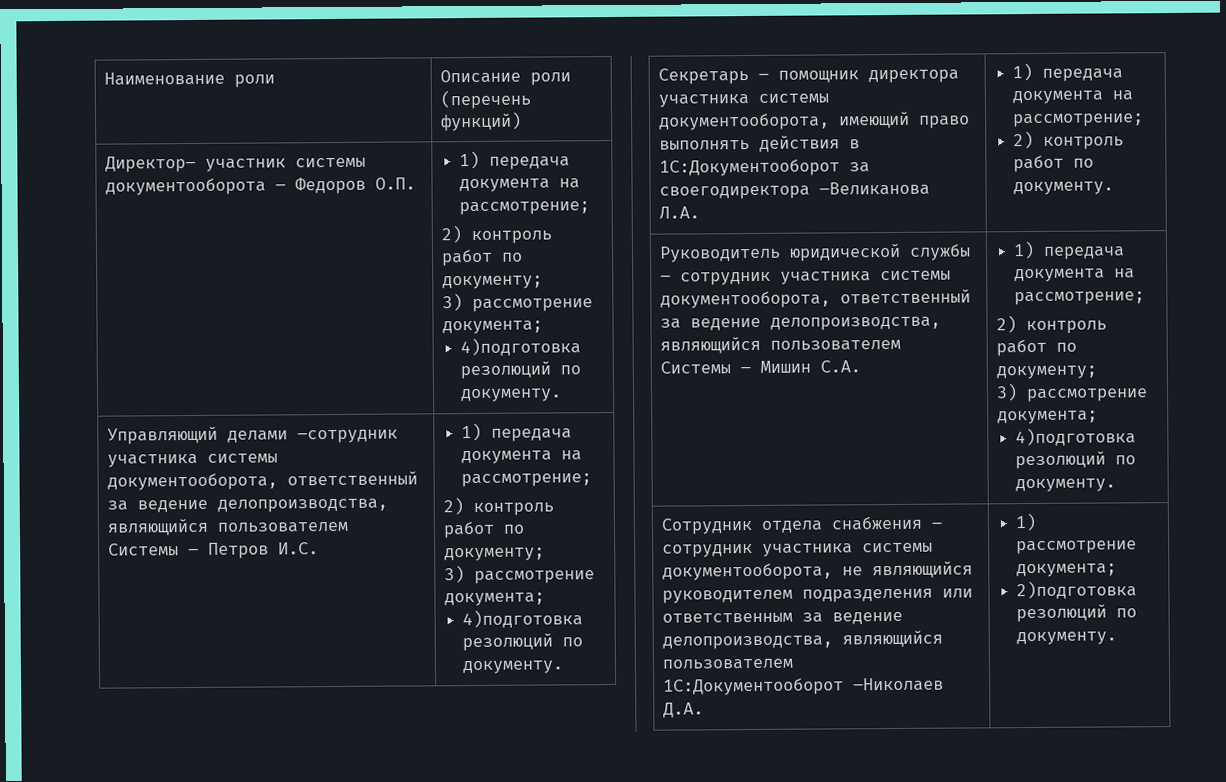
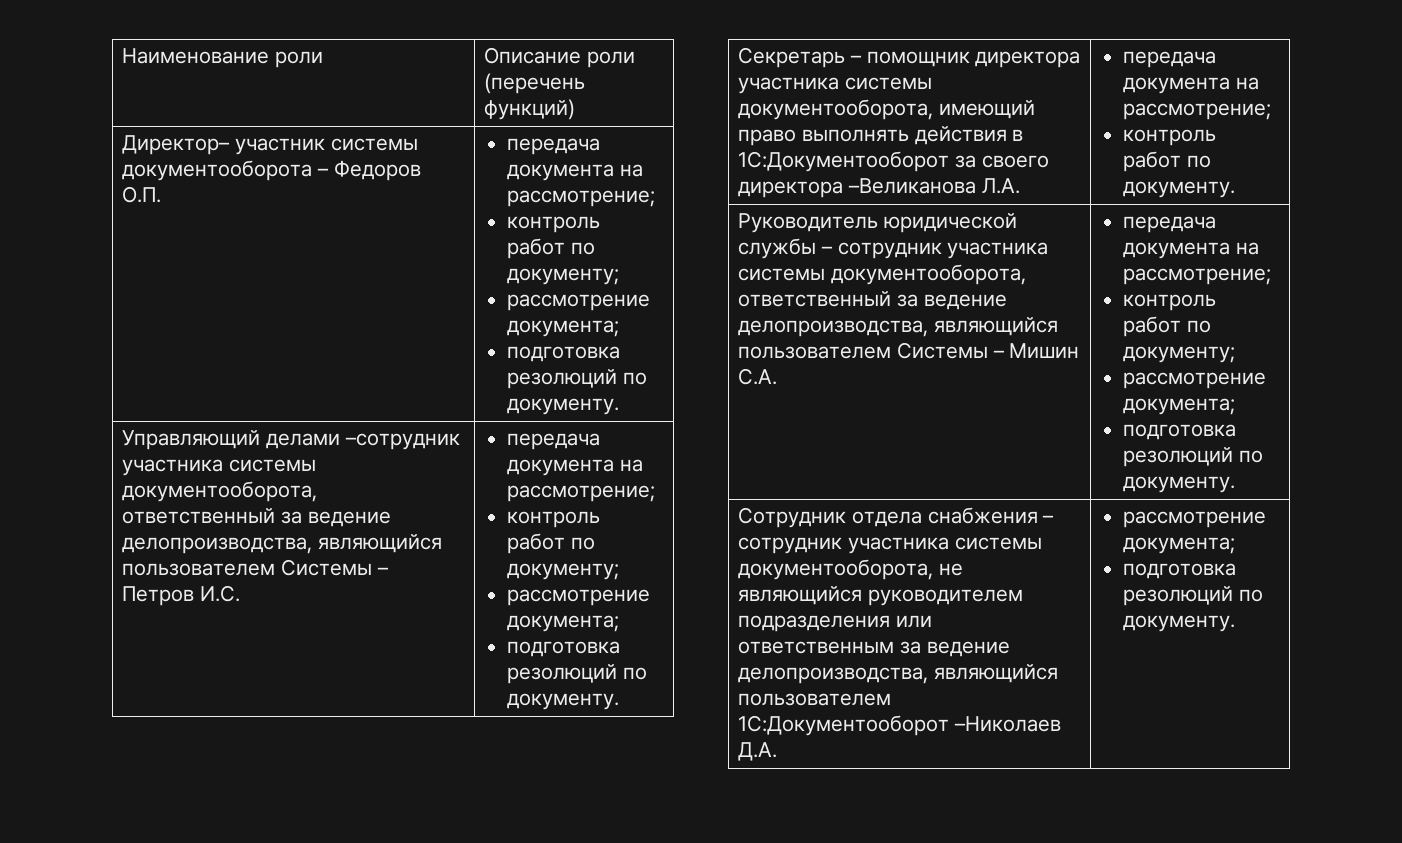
- Директор– участник системы документооборота – Федоров О.П. | 1) передача документа на рассмотрение;
- 2) контроль работ по документу;
- 3) рассмотрение документа;
- 4)подготовка резолюций по документу.
+ Директор– участник системы документооборота – Федоров О.П. | передача документа на рассмотрение;
+ контроль работ по документу;
+ рассмотрение документа;
+ подготовка резолюций по документу.
- Управляющий делами –сотрудник участника системы документооборота, ответственный за ведение делопроизводства, являющийся пользователем Системы – Петров И.С. | 1) передача документа на рассмотрение;
- 2) контроль работ по документу;
- 3) рассмотрение документа;
- 4)подготовка резолюций по документу.
+ Управляющий делами –сотрудник участника системы документооборота, ответственный за ведение делопроизводства, являющийся пользователем Системы – Петров И.С. | передача документа на рассмотрение;
+ контроль работ по документу;
+ рассмотрение документа;
+ подготовка резолюций по документу.
- Секретарь – помощник директора участника системы документооборота, имеющий право выполнять действия в 1С:Документооборот за своегодиректора –Великанова Л.А. | 1) передача документа на рассмотрение;
- 2) контроль работ по документу.
+ Секретарь – помощник директора участника системы документооборота, имеющий право выполнять действия в 1С:Документооборот за своего директора –Великанова Л.А. | передача документа на рассмотрение;
+ контроль работ по документу.
- Руководитель юридической службы – сотрудник участника системы документооборота, ответственный за ведение делопроизводства, являющийся пользователем Системы – Мишин С.А. | 1) передача документа на рассмотрение;
- 2) контроль работ по документу;
- 3) рассмотрение документа;
- 4)подготовка резолюций по документу.
+ Руководитель юридической службы – сотрудник участника системы документооборота, ответственный за ведение делопроизводства, являющийся пользователем Системы – Мишин С.А. | передача документа на рассмотрение;
+ контроль работ по документу;
+ рассмотрение документа;
+ подготовка резолюций по документу.
- Сотрудник отдела снабжения – сотрудник участника системы документооборота, не являющийся руководителем подразделения или ответственным за ведение делопроизводства, являющийся пользователем 1С:Документооборот –Николаев Д.А. | 1) рассмотрение документа;
- 2)подготовка резолюций по документу.
+ Сотрудник отдела снабжения – сотрудник участника системы документооборота, не являющийся руководителем подразделения или ответственным за ведение делопроизводства, являющийся пользователем 1С:Документооборот –Николаев Д.А. | рассмотрение документа;
+ подготовка резолюций по документу.

